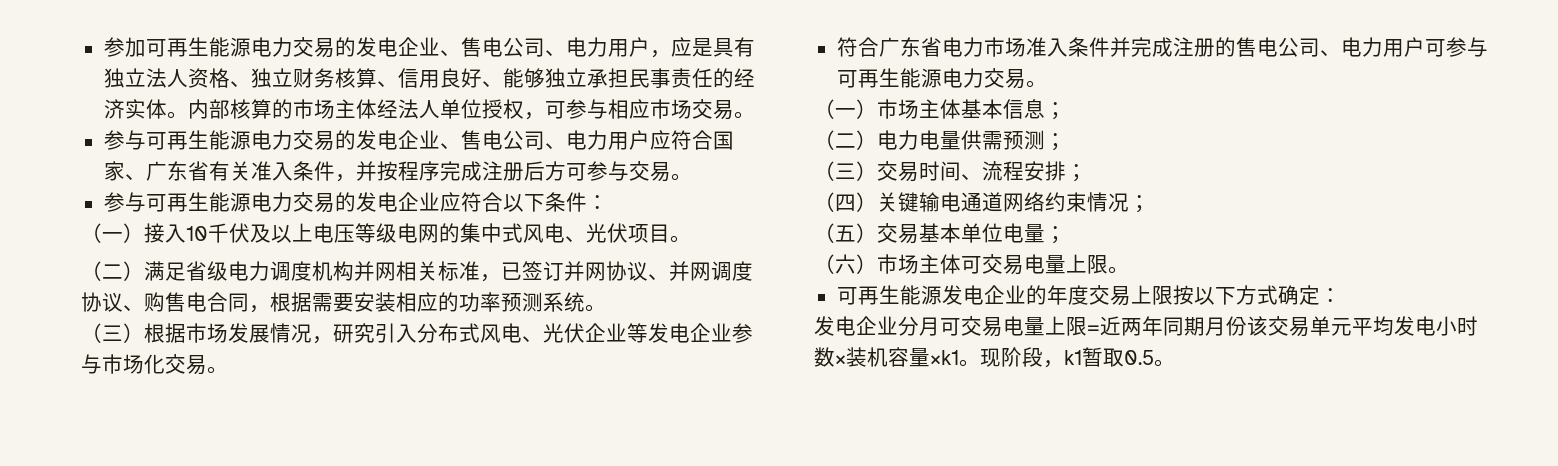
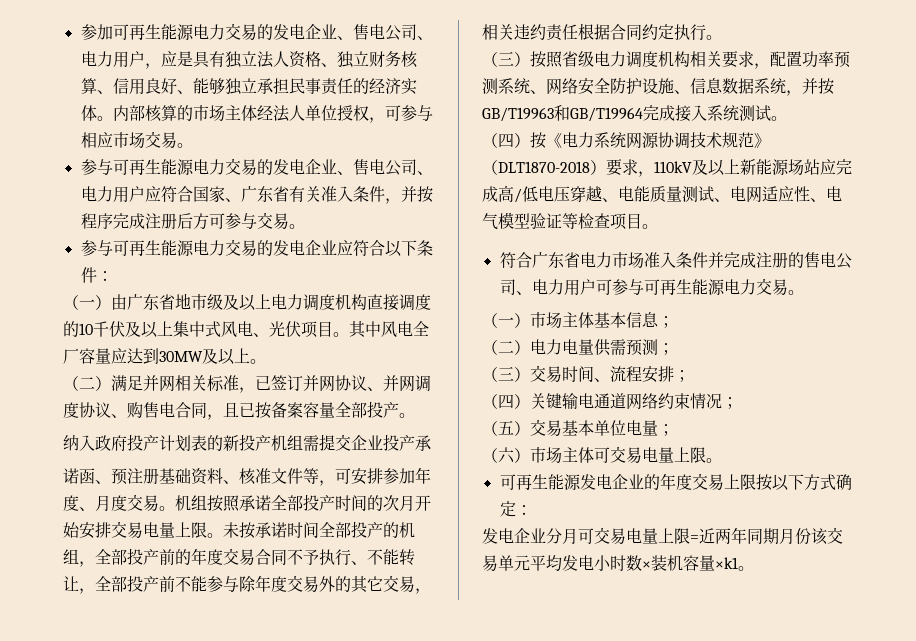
- （一）接入10千伏及以上电压等级电网的集中式风电、光伏项目。
+ （一）由广东省地市级及以上电力调度机构直接调度的10千伏及以上集中式风电、光伏项目。其中风电全厂容量应达到30MW及以上。
- （二）满足省级电力调度机构并网相关标准，已签订并网协议、并网调度协议、购售电合同，根据需要安装相应的功率预测系统。
- （三）根据市场发展情况，研究引入分布式风电、光伏企业等发电企业参与市场化交易。
+ （二）满足并网相关标准，已签订并网协议、并网调度协议、购售电合同，且已按备案容量全部投产。
+ 纳入政府投产计划表的新投产机组需提交企业投产承
+ 诺函、预注册基础资料、核准文件等，可安排参加年度、月度交易。机组按照承诺全部投产时间的次月开始安排交易电量上限。未按承诺时间全部投产的机组，全部投产前的年度交易合同不予执行、不能转让，全部投产前不能参与除年度交易外的其它交易，相关违约责任根据合同约定执行。
+ （三）按照省级电力调度机构相关要求，配置功率预测系统、网络安全防护设施、信息数据系统，并按GB/T19963和GB/T19964完成接入系统测试。
+ （四）按《电力系统网源协调技术规范》（DLT1870-2018）要求，110kV及以上新能源场站应完成高/低电压穿越、电能质量测试、电网适应性、电气模型验证等检查项目。
- 现阶段，k1暂取0.5。

